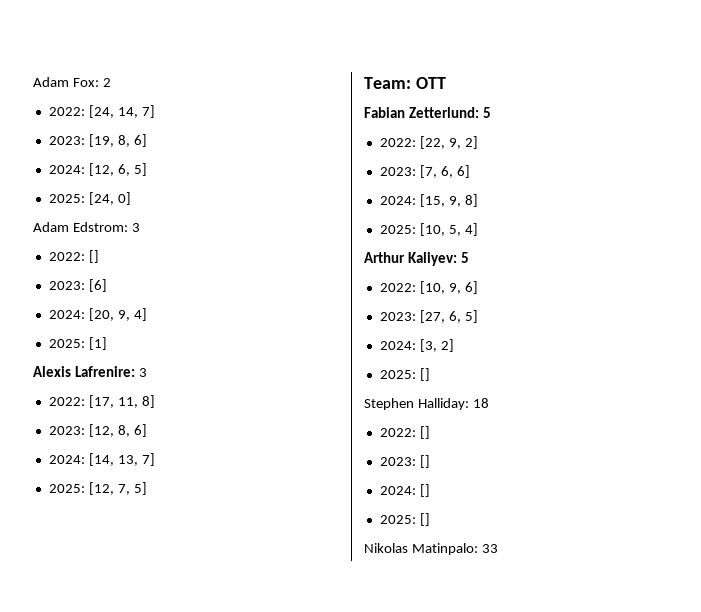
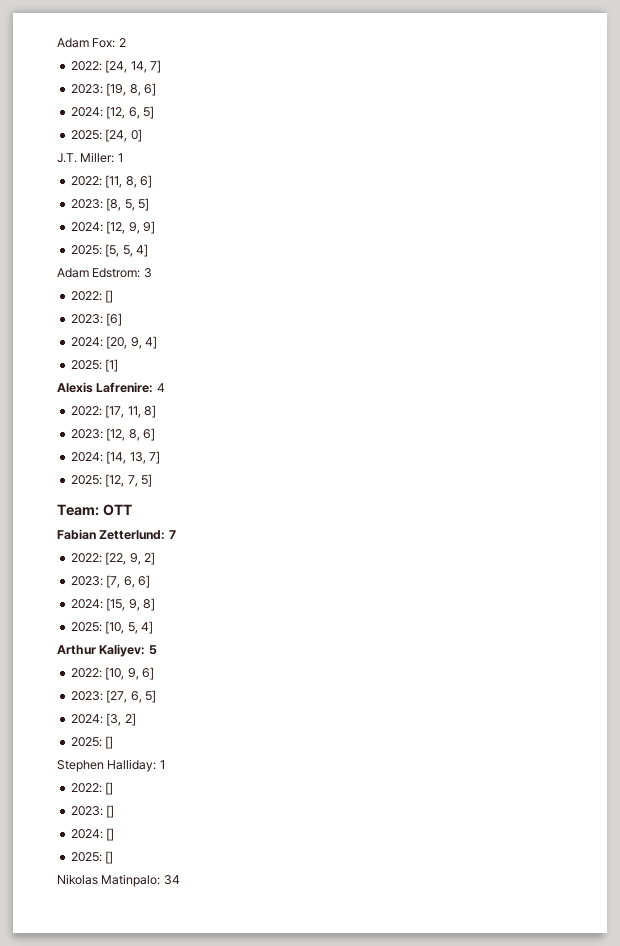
+ J.T. Miller: 1
+ 2022: [11, 8, 6]
+ 2023: [8, 5, 5]
+ 2024: [12, 9, 9]
+ 2025: [5, 5, 4]
- Alexis Lafrenire: 3
+ Alexis Lafrenire: 4
- Fabian Zetterlund: 5
+ Fabian Zetterlund: 7
- Stephen Halliday: 18
+ Stephen Halliday: 1
- Nikolas Matinpalo: 33
+ Nikolas Matinpalo: 34

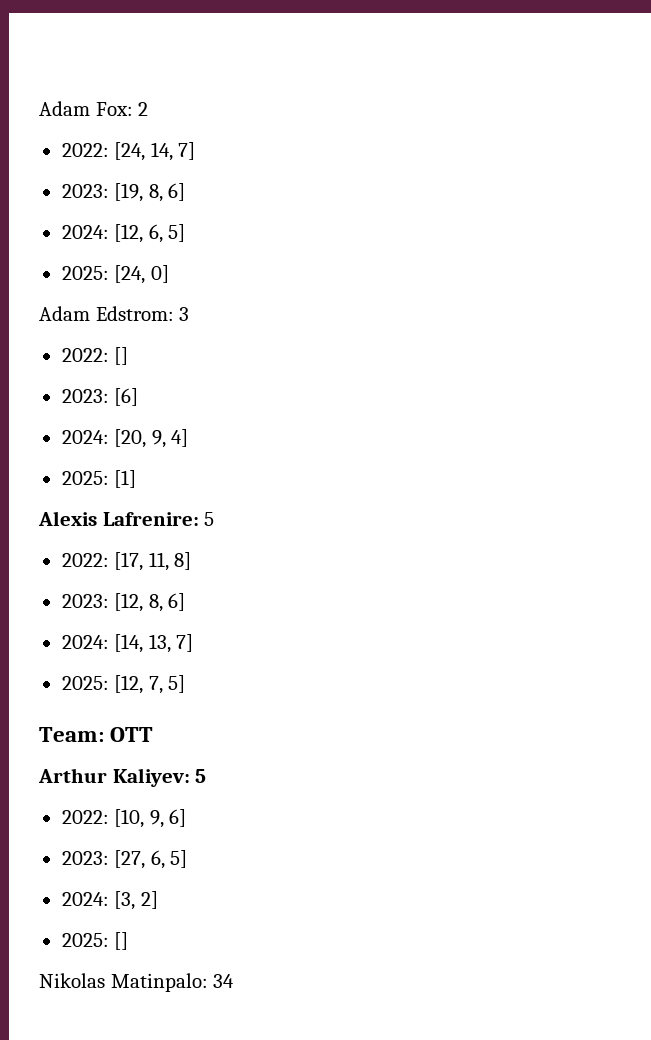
- J.T. Miller: 1
- 2022: [11, 8, 6]
- 2023: [8, 5, 5]
- 2024: [12, 9, 9]
- 2025: [5, 5, 4]
- Alexis Lafrenire: 4
+ Alexis Lafrenire: 5
- Fabian Zetterlund: 7
- 2022: [22, 9, 2]
- 2023: [7, 6, 6]
- 2024: [15, 9, 8]
- 2025: [10, 5, 4]
- Stephen Halliday: 1
- 2022: []
- 2023: []
- 2024: []
- 2025: []

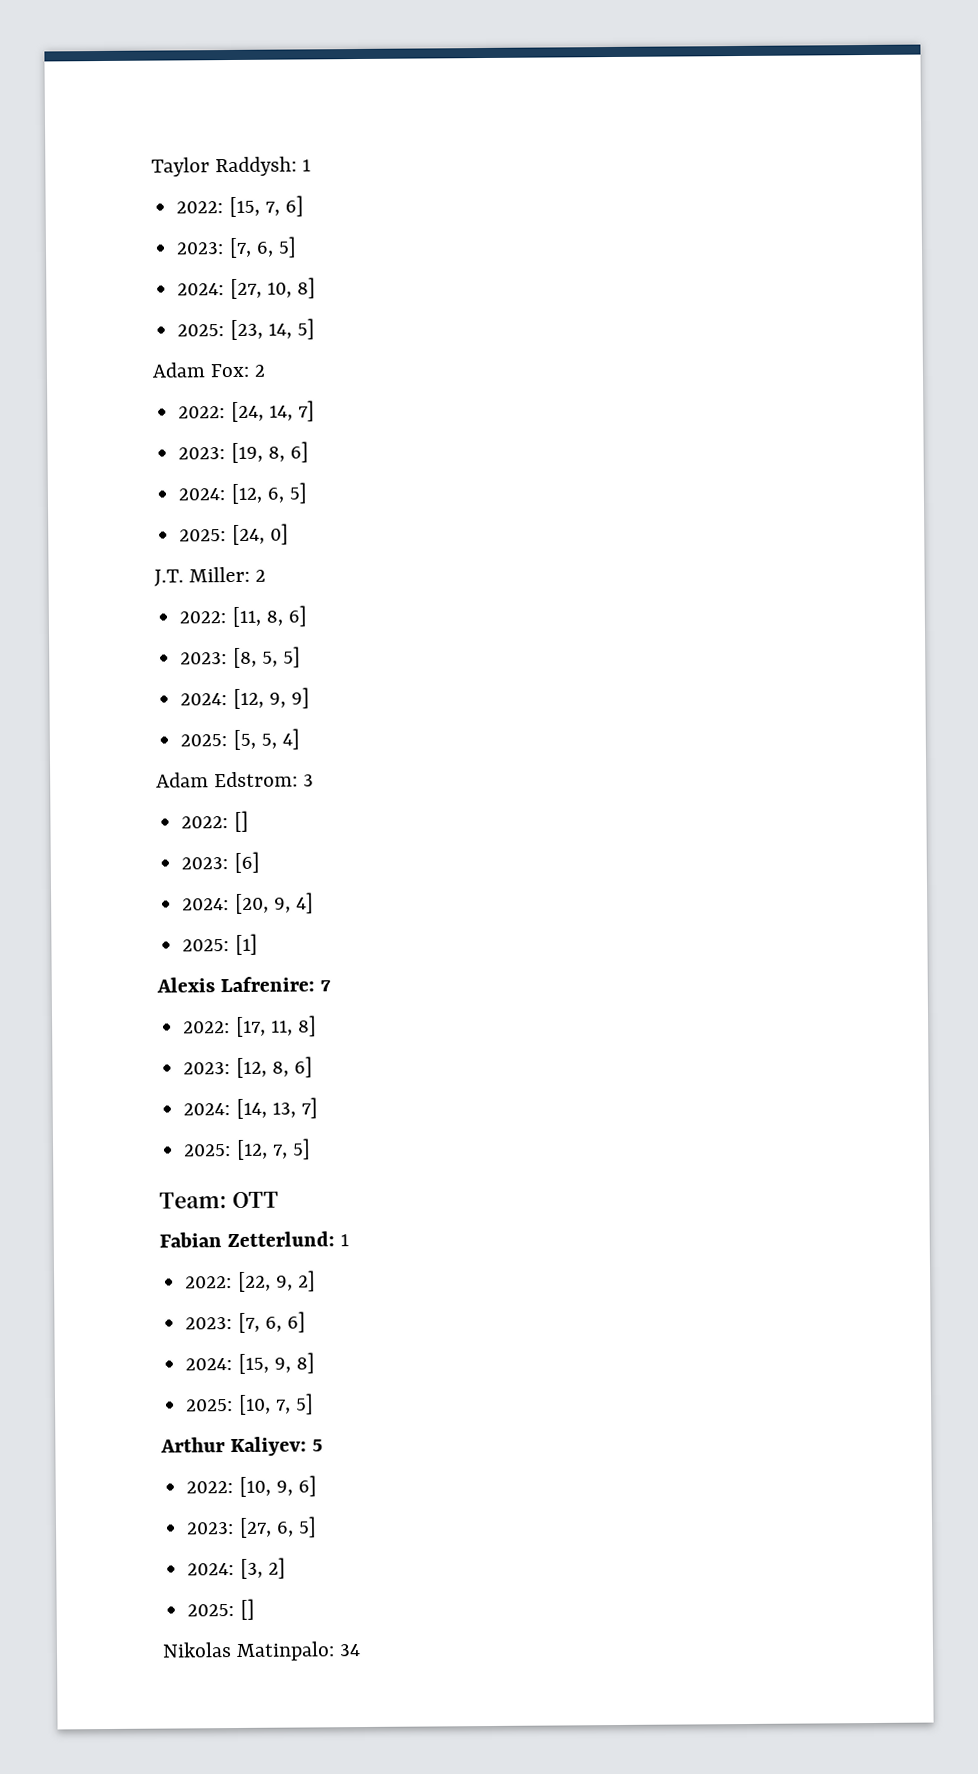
+ Taylor Raddysh: 1
+ 2022: [15, 7, 6]
+ 2023: [7, 6, 5]
+ 2024: [27, 10, 8]
+ 2025: [23, 14, 5]
+ J.T. Miller: 2
+ 2022: [11, 8, 6]
+ 2023: [8, 5, 5]
+ 2024: [12, 9, 9]
+ 2025: [5, 5, 4]
- Alexis Lafrenire: 5
+ Alexis Lafrenire: 7
+ Fabian Zetterlund: 1
+ 2022: [22, 9, 2]
+ 2023: [7, 6, 6]
+ 2024: [15, 9, 8]
+ 2025: [10, 7, 5]

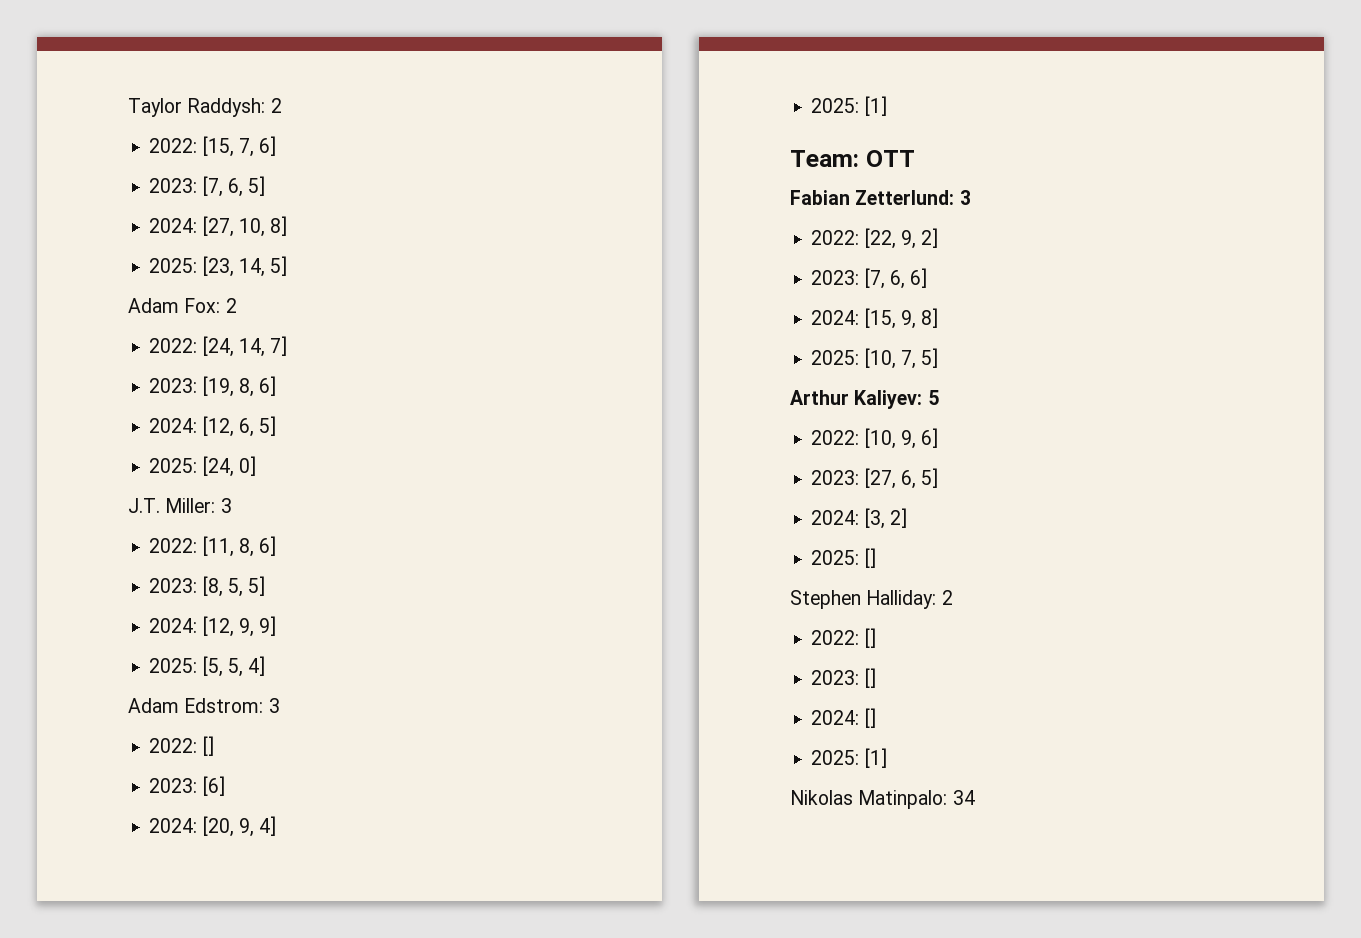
- Taylor Raddysh: 1
+ Taylor Raddysh: 2
- J.T. Miller: 2
+ J.T. Miller: 3
- Alexis Lafrenire: 7
- 2022: [17, 11, 8]
- 2023: [12, 8, 6]
- 2024: [14, 13, 7]
- 2025: [12, 7, 5]
- Fabian Zetterlund: 1
+ Fabian Zetterlund: 3
+ Stephen Halliday: 2
+ 2022: []
+ 2023: []
+ 2024: []
+ 2025: [1]

